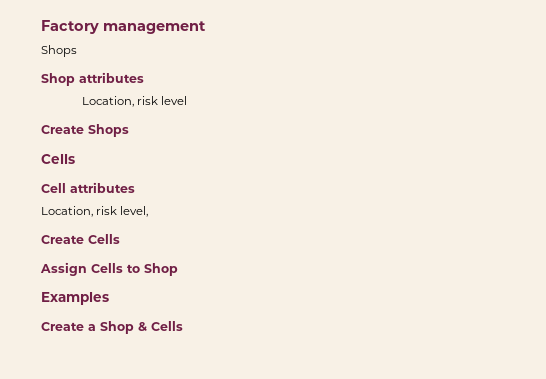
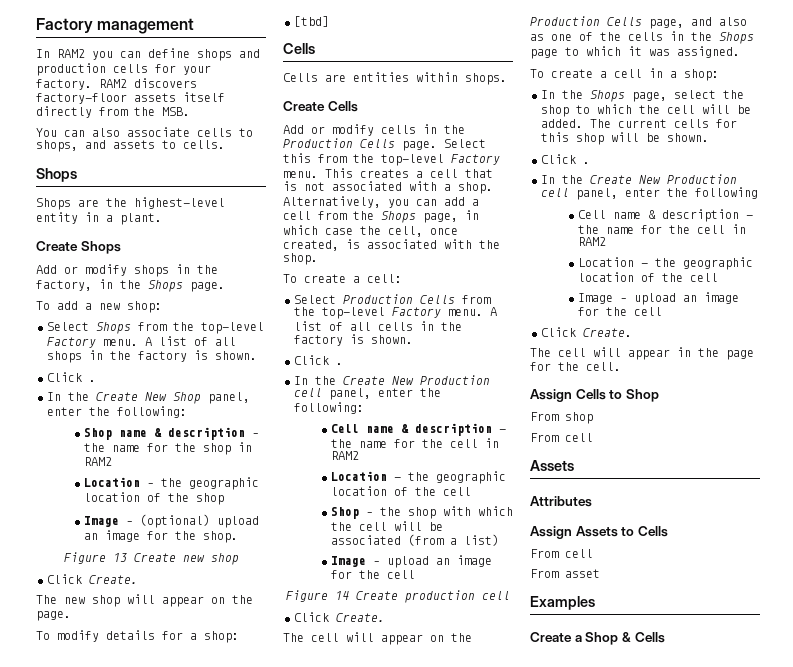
  Factory management
+ In RAM2 you can define shops and production cells for your factory. RAM2 discovers factory-floor assets itself directly from the MSB.
+ You can also associate cells to shops, and assets to cells.
  Shops
- Shop attributes
- Location, risk level
+ Shops are the highest-level entity in a plant.
  Create Shops
+ Add or modify shops in the factory, in the Shops page.
+ To add a new shop:
+ Select Shops from the top-level Factory menu. A list of all shops in the factory is shown.
+ Click .
+ In the Create New Shop panel, enter the following:
+ Shop name & description – the name for the shop in RAM2
+ Location – the geographic location of the shop
+ Image – (optional) upload an image for the shop.
+ Figure 13 Create new shop
+ Click Create.
+ The new shop will appear on the page.
+ To modify details for a shop:
+ [tbd]
  Cells
- Cell attributes
- Location, risk level,
+ Cells are entities within shops.
  Create Cells
+ Add or modify cells in the Production Cells page. Select this from the top-level Factory menu. This creates a cell that is not associated with a shop. Alternatively, you can add a cell from the Shops page, in which case the cell, once created, is associated with the shop.
+ To create a cell:
+ Select Production Cells from the top-level Factory menu. A list of all cells in the factory is shown.
+ Click .
+ In the Create New Production cell panel, enter the following:
+ Cell name & description - the name for the cell in RAM2
+ Location - the geographic location of the cell
+ Shop – the shop with which the cell will be associated (from a list)
+ Image – upload an image for the cell
+ Figure 14 Create production cell
+ Click Create.
+ The cell will appear on the Production Cells page, and also as one of the cells in the Shops page to which it was assigned.
+ To create a cell in a shop:
+ In the Shops page, select the shop to which the cell will be added. The current cells for this shop will be shown.
+ Click .
+ In the Create New Production cell panel, enter the following
+ Cell name & description - the name for the cell in RAM2
+ Location - the geographic location of the cell
+ Image – upload an image for the cell
+ Click Create.
+ The cell will appear in the page for the cell.
  Assign Cells to Shop
+ From shop
+ From cell
+ Assets
+ Attributes
+ Assign Assets to Cells
+ From cell
+ From asset

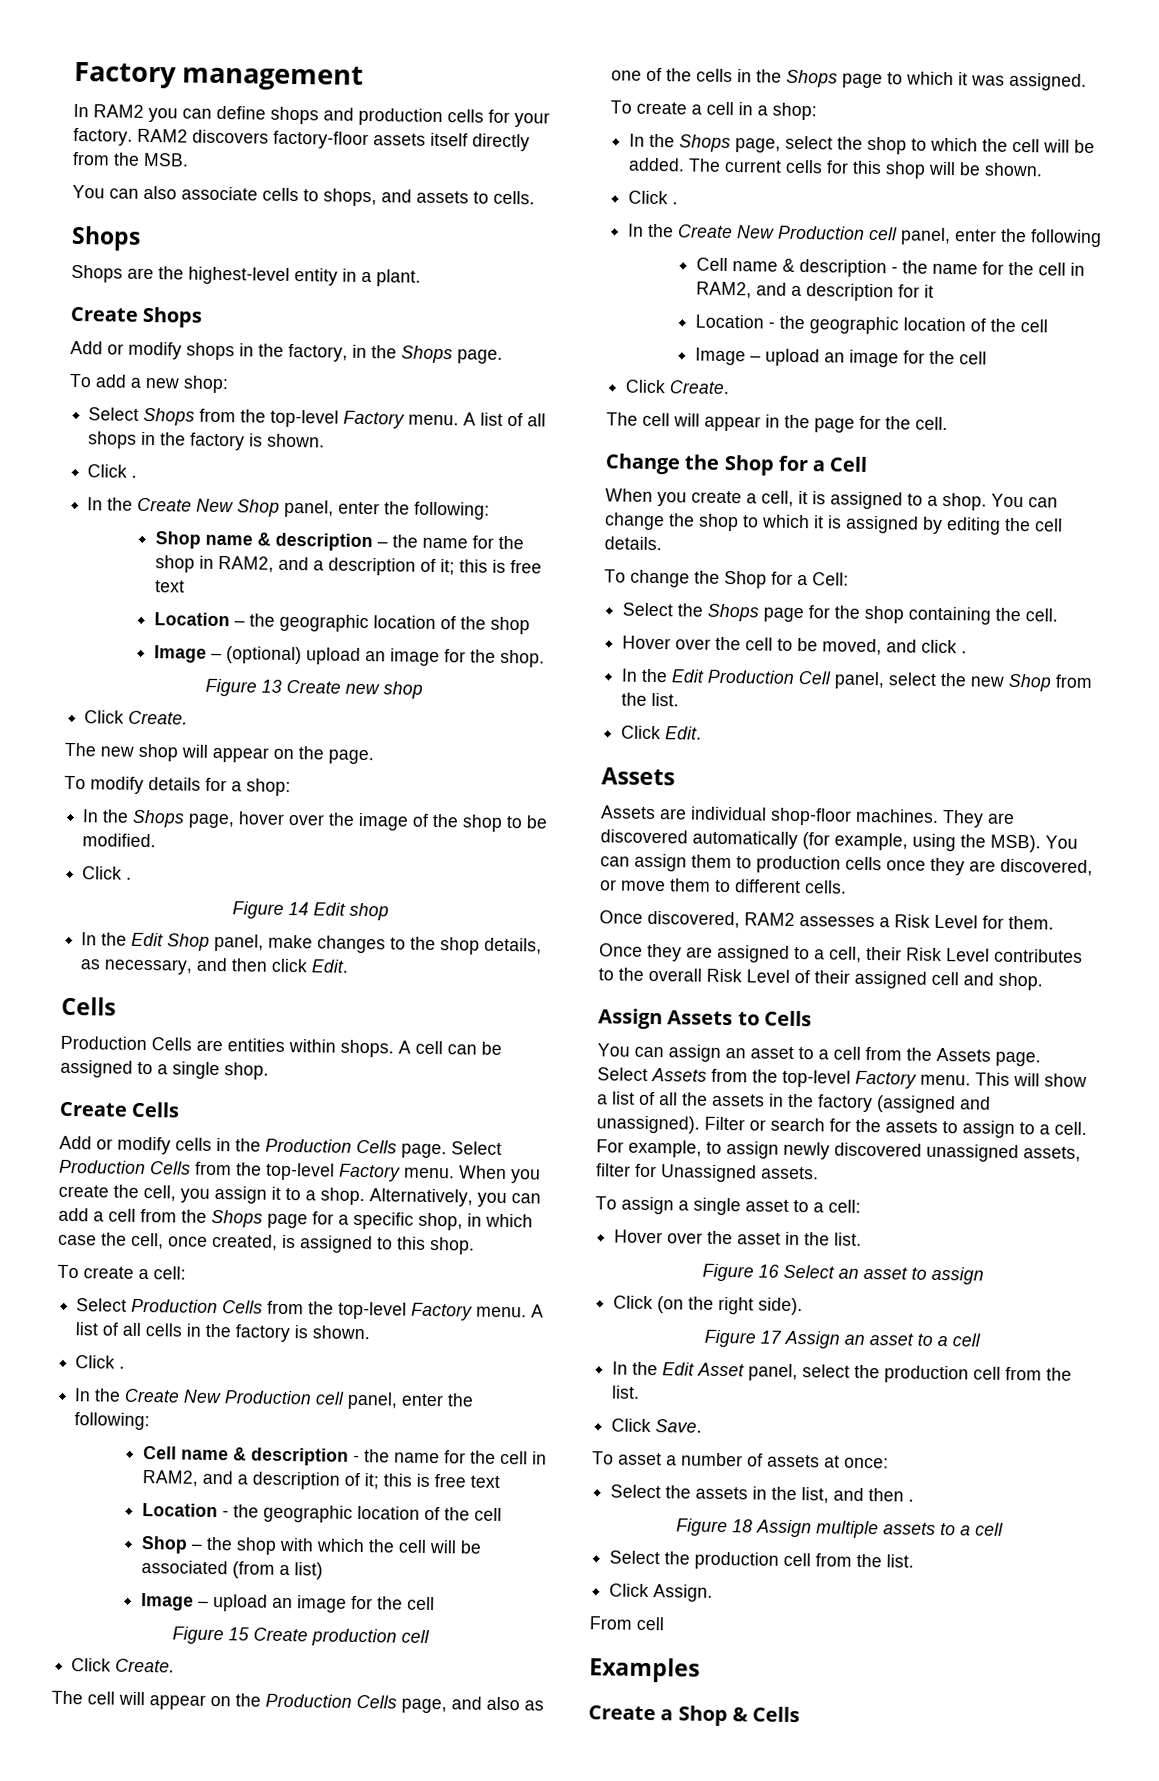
- Shop name & description – the name for the shop in RAM2
+ Shop name & description – the name for the shop in RAM2, and a description of it; this is free text
- [tbd]
+ In the Shops page, hover over the image of the shop to be modified.
+ Click .
+ Figure 14 Edit shop
+ In the Edit Shop panel, make changes to the shop details, as necessary, and then click Edit.
  Cells
- Cells are entities within shops.
+ Production Cells are entities within shops. A cell can be assigned to a single shop.
- Select this from the top-level Factory menu. This creates a cell that is not associated with a shop.
+ Select Production Cells from the top-level Factory menu. When you create the cell, you assign it to a shop.
- Alternatively, you can add a cell from the Shops page, in which case the cell, once created, is associated with the shop.
+ Alternatively, you can add a cell from the Shops page for a specific shop, in which case the cell, once created, is assigned to this shop.
  In the Create New Production cell panel, enter the following:
- Cell name & description - the name for the cell in RAM2
+ Cell name & description - the name for the cell in RAM2, and a description of it; this is free text
- Figure 14 Create production cell
+ Figure 15 Create production cell
  In the Create New Production cell panel, enter the following
- Cell name & description - the name for the cell in RAM2
+ Cell name & description - the name for the cell in RAM2, and a description for it
- Assign Cells to Shop
- From shop
+ Change the Shop for a Cell
+ When you create a cell, it is assigned to a shop. You can change the shop to which it is assigned by editing the cell details.
+ To change the Shop for a Cell:
+ Select the Shops page for the shop containing the cell.
+ Hover over the cell to be moved, and click .
+ In the Edit Production Cell panel, select the new Shop from the list.
+ Click Edit.
+ Assets
+ Assets are individual shop-floor machines. They are discovered automatically (for example, using the MSB). You can assign them to production cells once they are discovered, or move them to different cells.
+ Once discovered, RAM2 assesses a Risk Level for them.
+ Once they are assigned to a cell, their Risk Level contributes to the overall Risk Level of their assigned cell and shop.
+ Assign Assets to Cells
+ You can assign an asset to a cell from the Assets page. Select Assets from the top-level Factory menu. This will show a list of all the assets in the factory (assigned and unassigned). Filter or search for the assets to assign to a cell. For example, to assign newly discovered unassigned assets, filter for Unassigned assets.
+ To assign a single asset to a cell:
+ Hover over the asset in the list.
+ Figure 16 Select an asset to assign
+ Click (on the right side).
+ Figure 17 Assign an asset to a cell
+ In the Edit Asset panel, select the production cell from the list.
+ Click Save.
+ To asset a number of assets at once:
+ Select the assets in the list, and then .
+ Figure 18 Assign multiple assets to a cell
+ Select the production cell from the list.
+ Click Assign.
  From cell
- Assets
- Attributes
- Assign Assets to Cells
- From cell
- From asset

